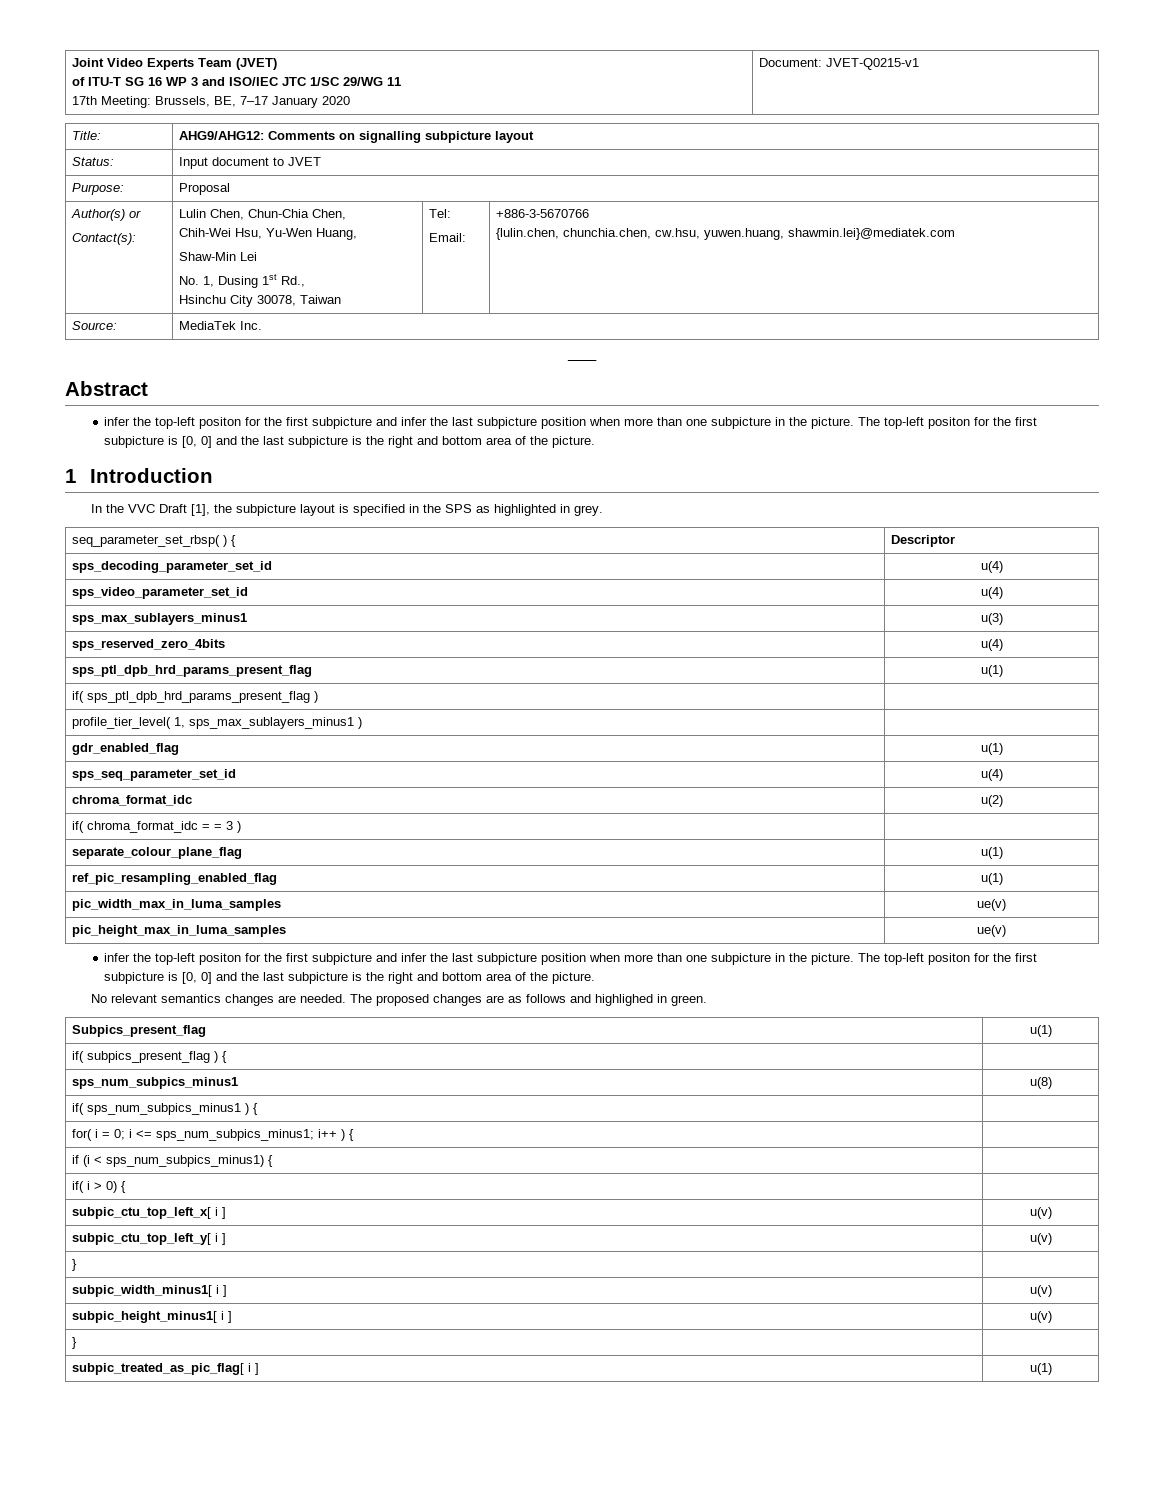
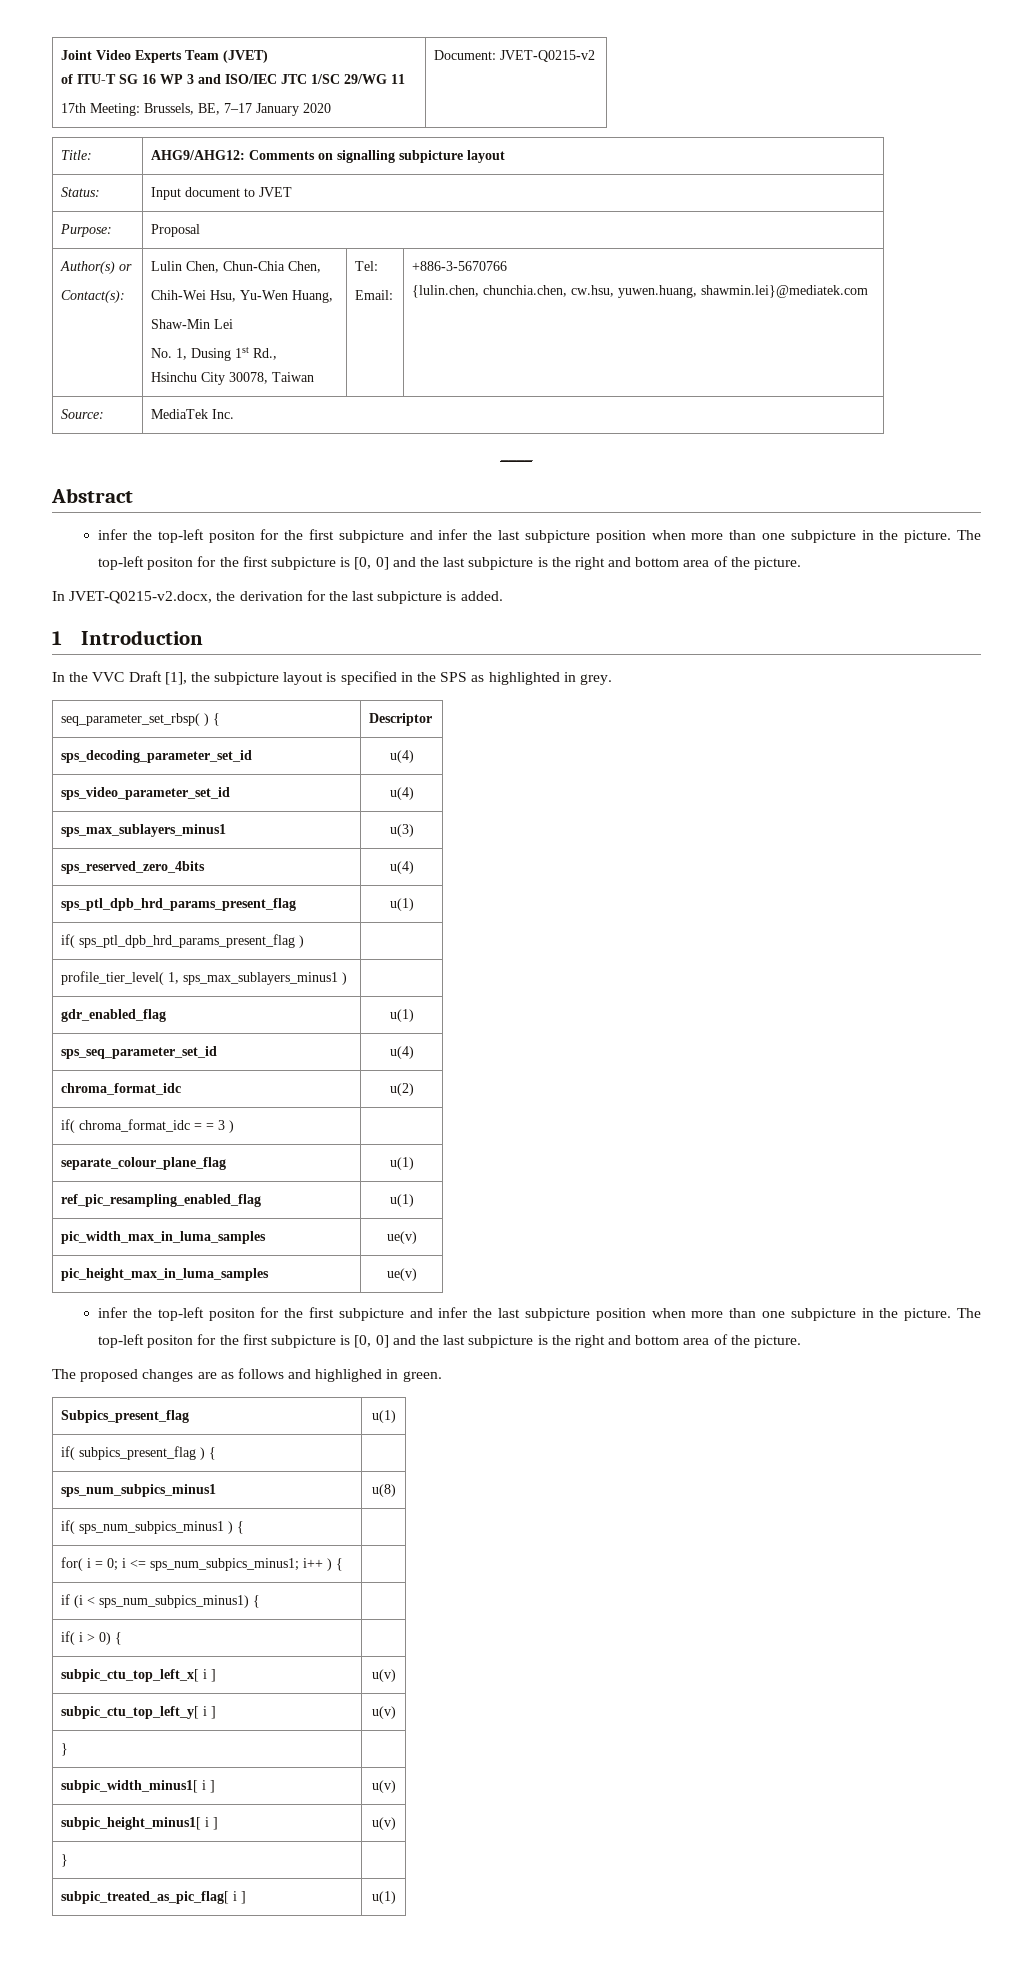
  Joint Video Experts Team (JVET)
  of ITU-T SG 16 WP 3 and ISO/IEC JTC 1/SC 29/WG 11
- 17th Meeting: Brussels, BE, 7–17 January 2020 | Document: JVET-Q0215-v1
+ 17th Meeting: Brussels, BE, 7–17 January 2020 | Document: JVET-Q0215-v2
+ In JVET-Q0215-v2.docx, the derivation for the last subpicture is added.
- No relevant semantics changes are needed.

